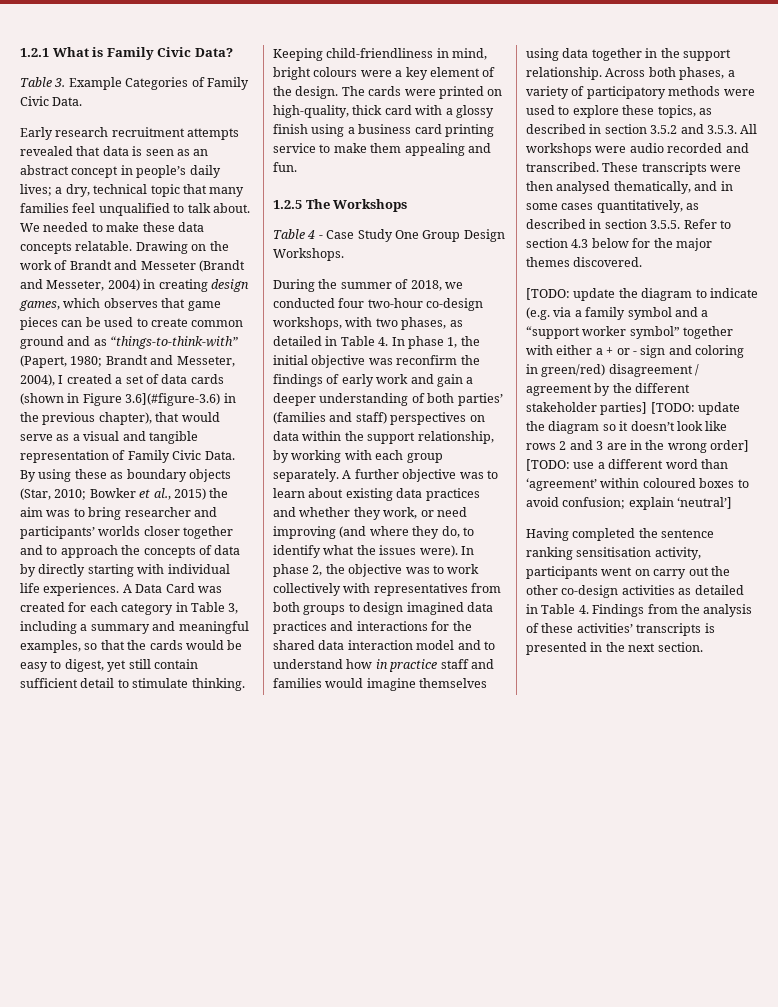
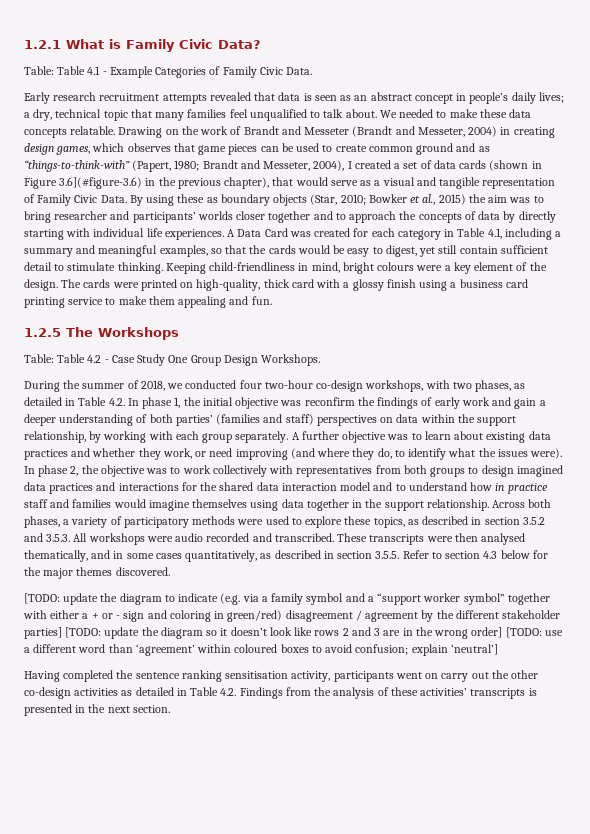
- Table 3. Example Categories of Family Civic Data.
+ Table: Table 4.1 - Example Categories of Family Civic Data.
- A Data Card was created for each category in Table 3, including a summary and meaningful examples, so that the cards would be easy to digest, yet still contain sufficient detail to stimulate thinking.
+ A Data Card was created for each category in Table 4.1, including a summary and meaningful examples, so that the cards would be easy to digest, yet still contain sufficient detail to stimulate thinking.
- Table 4 - Case Study One Group Design Workshops.
+ Table: Table 4.2 - Case Study One Group Design Workshops.
- During the summer of 2018, we conducted four two-hour co-design workshops, with two phases, as detailed in Table 4. In phase 1, the initial objective was reconfirm the findings of early work and gain a deeper understanding of both parties’ (families and staff) perspectives on data within the support relationship, by working with each group separately.
+ During the summer of 2018, we conducted four two-hour co-design workshops, with two phases, as detailed in Table 4.2. In phase 1, the initial objective was reconfirm the findings of early work and gain a deeper understanding of both parties’ (families and staff) perspectives on data within the support relationship, by working with each group separately.
- Having completed the sentence ranking sensitisation activity, participants went on carry out the other co-design activities as detailed in Table 4. Findings from the analysis of these activities’ transcripts is presented in the next section.
+ Having completed the sentence ranking sensitisation activity, participants went on carry out the other co-design activities as detailed in Table 4.2. Findings from the analysis of these activities’ transcripts is presented in the next section.

